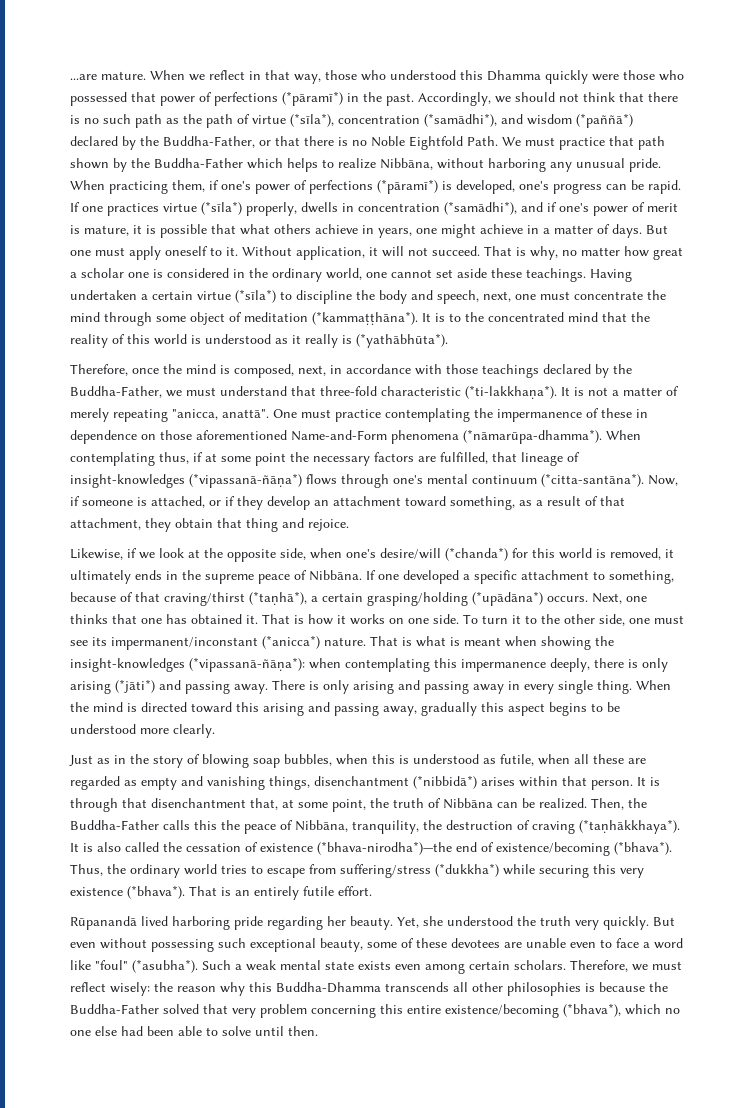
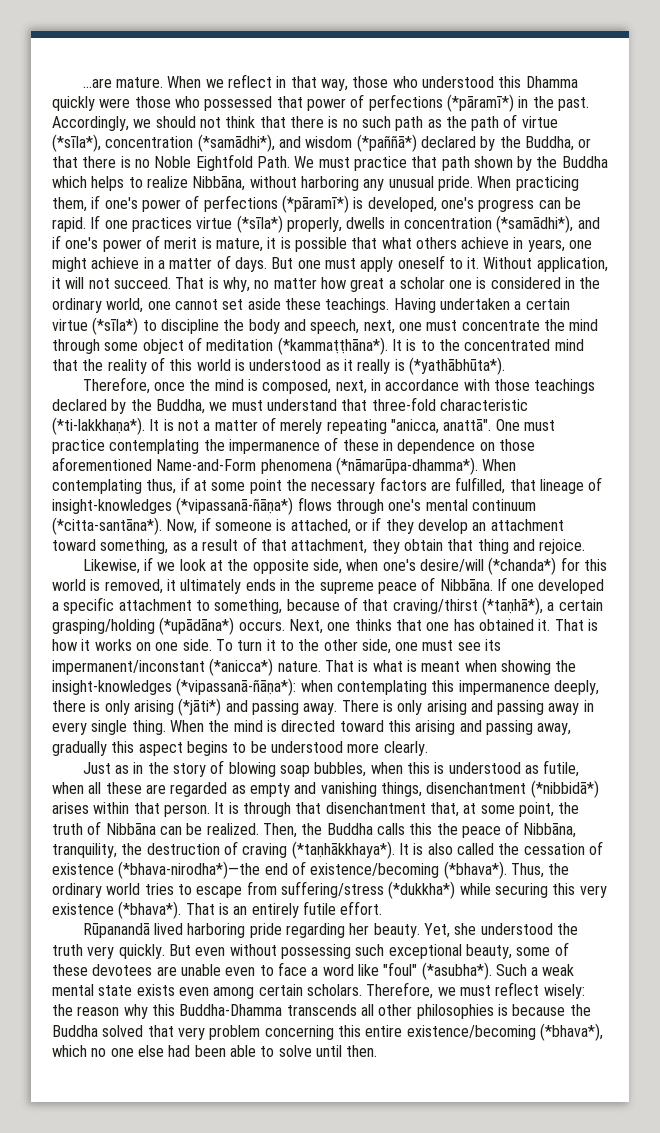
- Accordingly, we should not think that there is no such path as the path of virtue (*sīla*), concentration (*samādhi*), and wisdom (*paññā*) declared by the Buddha-Father, or that there is no Noble Eightfold Path.
+ Accordingly, we should not think that there is no such path as the path of virtue (*sīla*), concentration (*samādhi*), and wisdom (*paññā*) declared by the Buddha, or that there is no Noble Eightfold Path.
- We must practice that path shown by the Buddha-Father which helps to realize Nibbāna, without harboring any unusual pride.
+ We must practice that path shown by the Buddha which helps to realize Nibbāna, without harboring any unusual pride.
- Therefore, once the mind is composed, next, in accordance with those teachings declared by the Buddha-Father, we must understand that three-fold characteristic (*ti-lakkhaṇa*).
+ Therefore, once the mind is composed, next, in accordance with those teachings declared by the Buddha, we must understand that three-fold characteristic (*ti-lakkhaṇa*).
- Then, the Buddha-Father calls this the peace of Nibbāna, tranquility, the destruction of craving (*taṇhākkhaya*).
+ Then, the Buddha calls this the peace of Nibbāna, tranquility, the destruction of craving (*taṇhākkhaya*).
- Therefore, we must reflect wisely: the reason why this Buddha-Dhamma transcends all other philosophies is because the Buddha-Father solved that very problem concerning this entire existence/becoming (*bhava*), which no one else had been able to solve until then.
+ Therefore, we must reflect wisely: the reason why this Buddha-Dhamma transcends all other philosophies is because the Buddha solved that very problem concerning this entire existence/becoming (*bhava*), which no one else had been able to solve until then.

